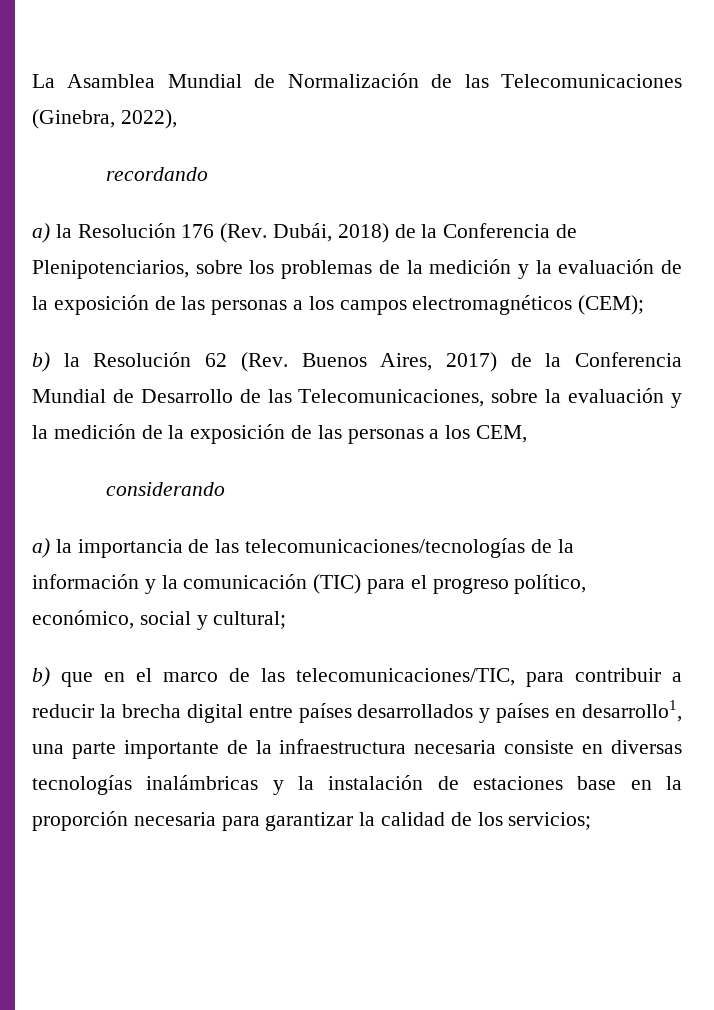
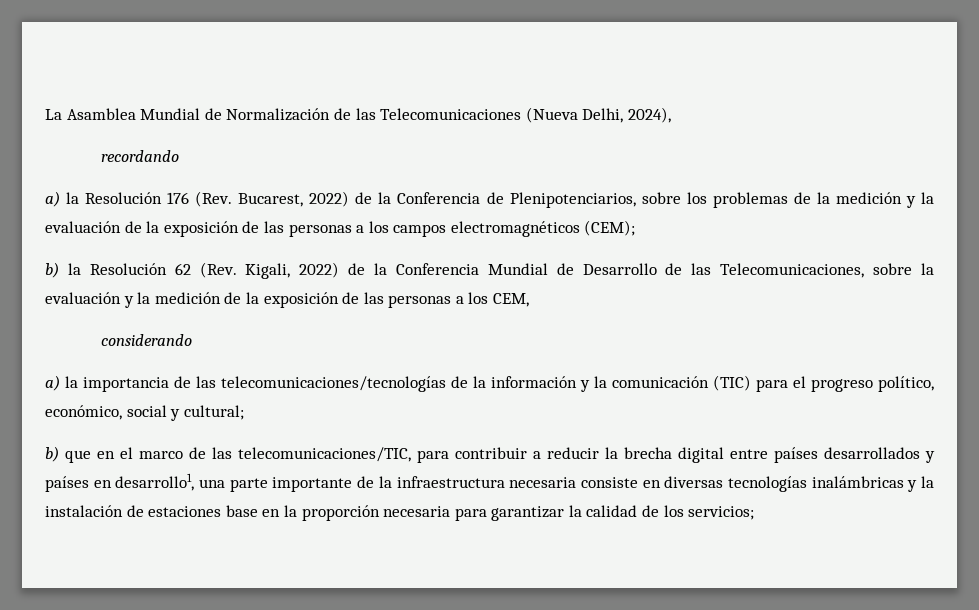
- La Asamblea Mundial de Normalización de las Telecomunicaciones (Ginebra, 2022),
+ La Asamblea Mundial de Normalización de las Telecomunicaciones (Nueva Delhi, 2024),
- a) la Resolución 176 (Rev. Dubái, 2018) de la Conferencia de Plenipotenciarios, sobre los problemas de la medición y la evaluación de la exposición de las personas a los campos electromagnéticos (CEM);
+ a) la Resolución 176 (Rev. Bucarest, 2022) de la Conferencia de Plenipotenciarios, sobre los problemas de la medición y la evaluación de la exposición de las personas a los campos electromagnéticos (CEM);
- b) la Resolución 62 (Rev. Buenos Aires, 2017) de la Conferencia Mundial de Desarrollo de las Telecomunicaciones, sobre la evaluación y la medición de la exposición de las personas a los CEM,
+ b) la Resolución 62 (Rev. Kigali, 2022) de la Conferencia Mundial de Desarrollo de las Telecomunicaciones, sobre la evaluación y la medición de la exposición de las personas a los CEM,

